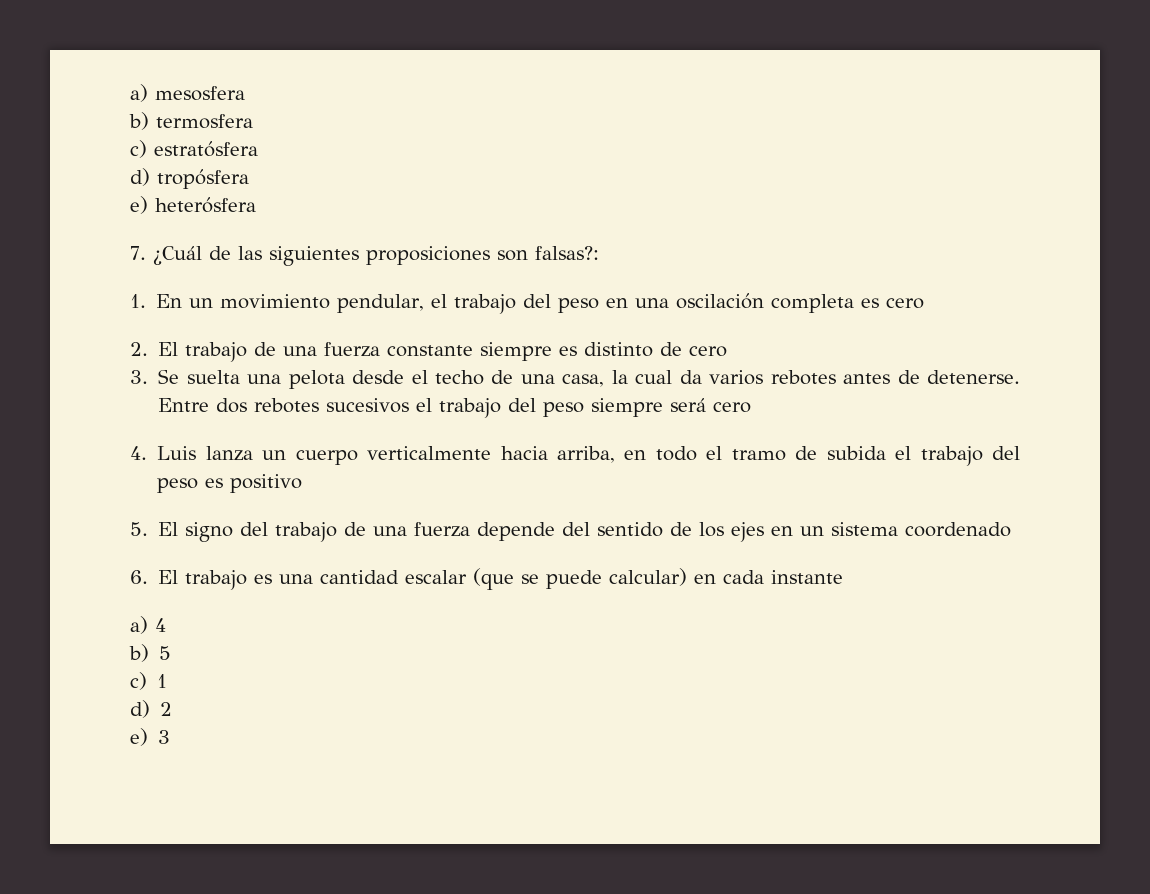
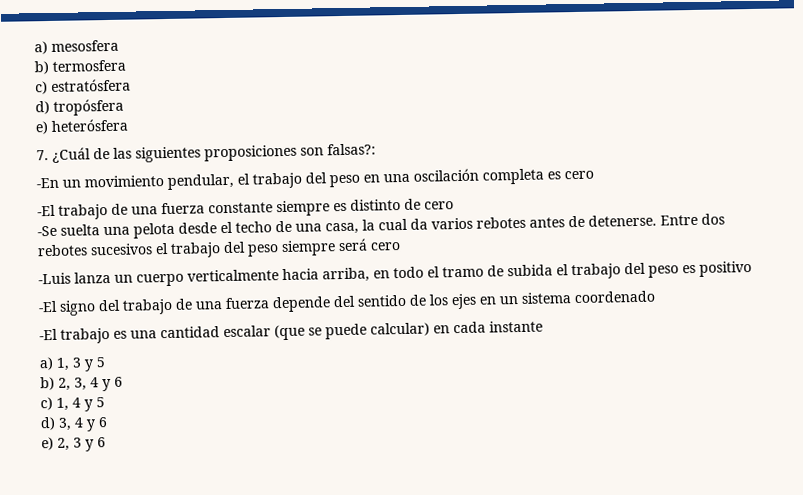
- 1. En un movimiento pendular, el trabajo del peso en una oscilación completa es cero
+ -En un movimiento pendular, el trabajo del peso en una oscilación completa es cero
- 2. El trabajo de una fuerza constante siempre es distinto de cero
+ -El trabajo de una fuerza constante siempre es distinto de cero
- 3. Se suelta una pelota desde el techo de una casa, la cual da varios rebotes antes de detenerse.
+ -Se suelta una pelota desde el techo de una casa, la cual da varios rebotes antes de detenerse.
- 4. Luis lanza un cuerpo verticalmente hacia arriba, en todo el tramo de subida el trabajo del peso es positivo
+ -Luis lanza un cuerpo verticalmente hacia arriba, en todo el tramo de subida el trabajo del peso es positivo
- 5. El signo del trabajo de una fuerza depende del sentido de los ejes en un sistema coordenado
+ -El signo del trabajo de una fuerza depende del sentido de los ejes en un sistema coordenado
- 6. El trabajo es una cantidad escalar (que se puede calcular) en cada instante
+ -El trabajo es una cantidad escalar (que se puede calcular) en cada instante
- a) 4
- b) 5
- c) 1
- d) 2
- e) 3
+ a) 1, 3 y 5
+ b) 2, 3, 4 y 6
+ c) 1, 4 y 5
+ d) 3, 4 y 6
+ e) 2, 3 y 6

